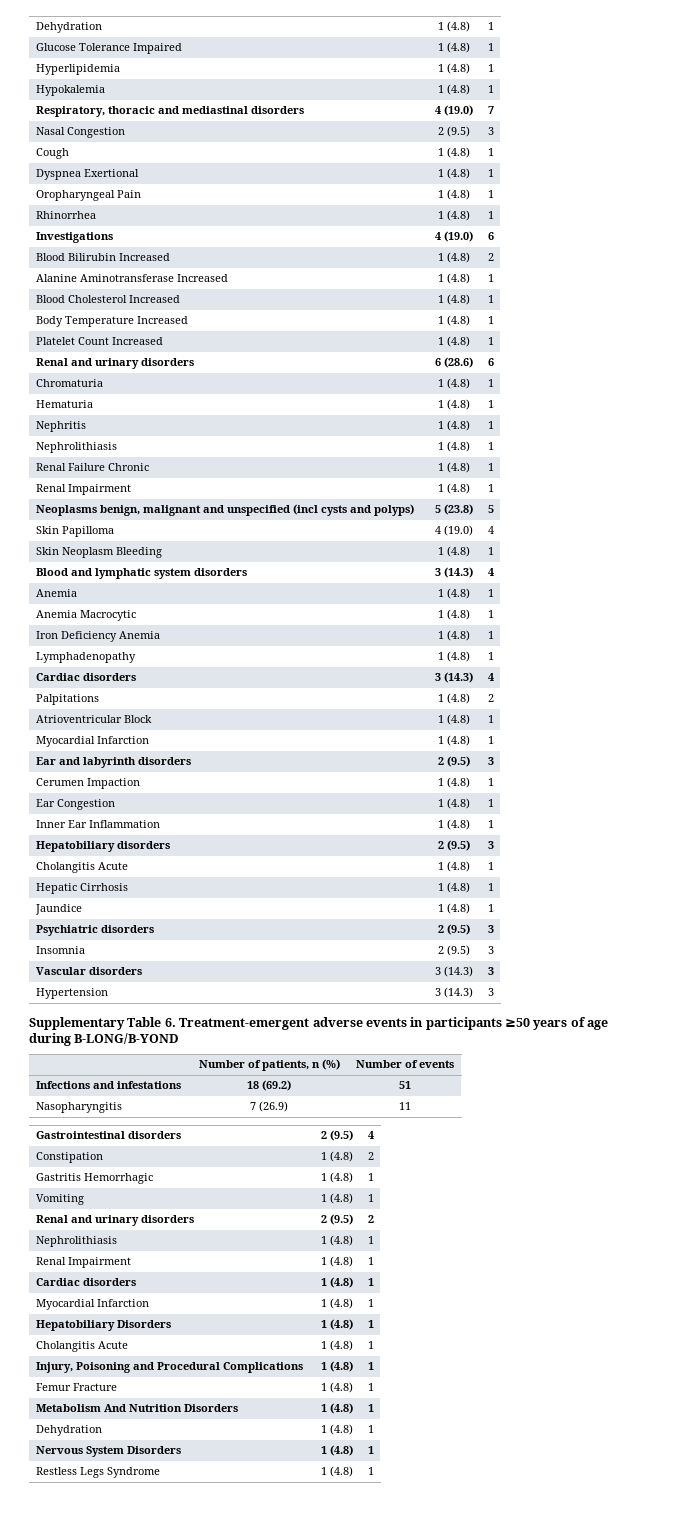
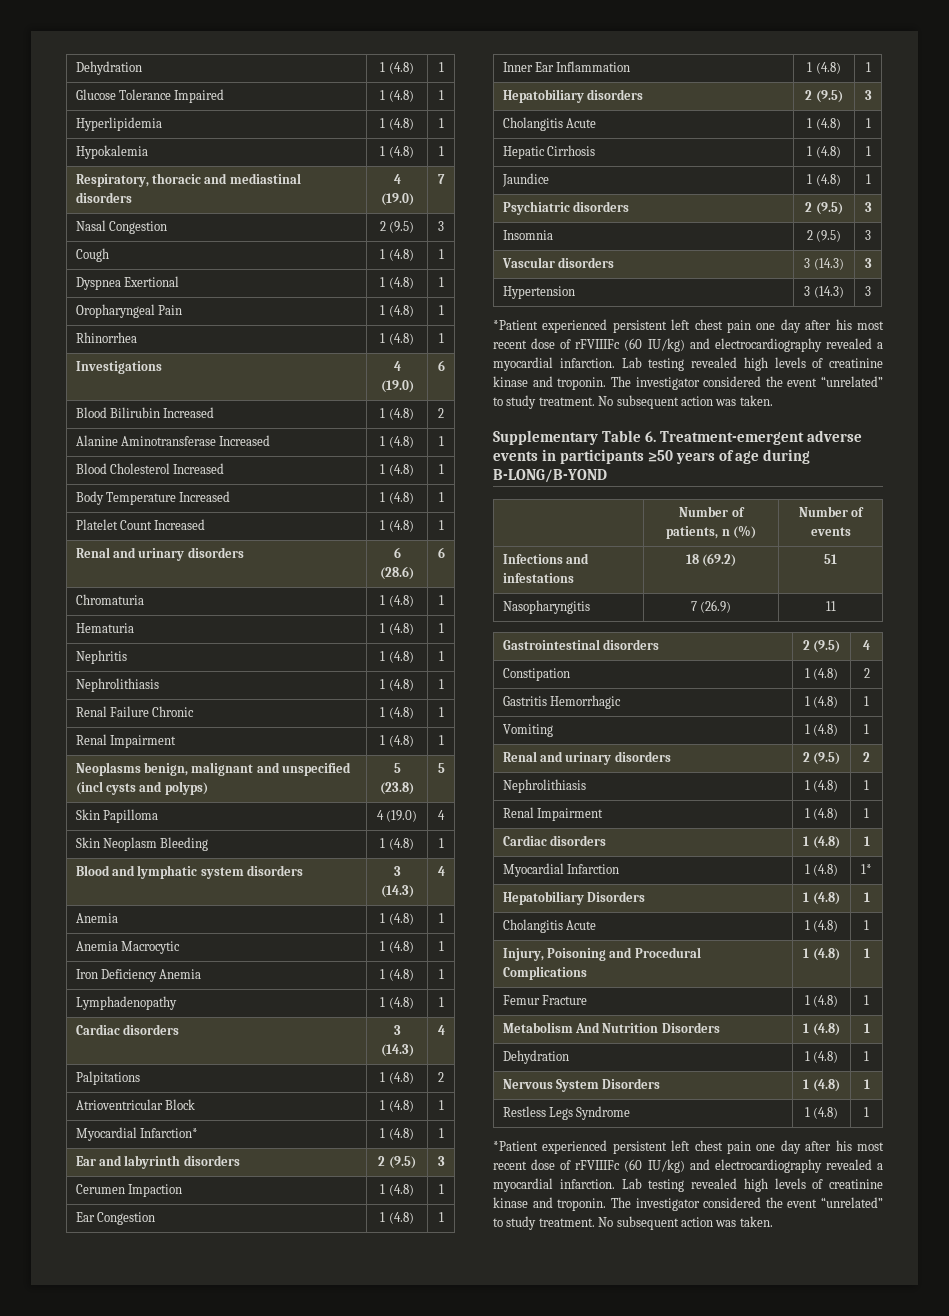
  Atrioventricular Block | 1 (4.8) | 1
- Myocardial Infarction | 1 (4.8) | 1
+ Myocardial Infarction* | 1 (4.8) | 1
  Hypertension | 3 (14.3) | 3
+ *Patient experienced persistent left chest pain one day after his most recent dose of rFVIIIFc (60 IU/kg) and electrocardiography revealed a myocardial infarction. Lab testing revealed high levels of creatinine kinase and troponin. The investigator considered the event “unrelated” to study treatment. No subsequent action was taken.
  Cardiac disorders | 1 (4.8) | 1
- Myocardial Infarction | 1 (4.8) | 1
+ Myocardial Infarction | 1 (4.8) | 1*
  Restless Legs Syndrome | 1 (4.8) | 1
+ *Patient experienced persistent left chest pain one day after his most recent dose of rFVIIIFc (60 IU/kg) and electrocardiography revealed a myocardial infarction. Lab testing revealed high levels of creatinine kinase and troponin. The investigator considered the event “unrelated” to study treatment. No subsequent action was taken.

